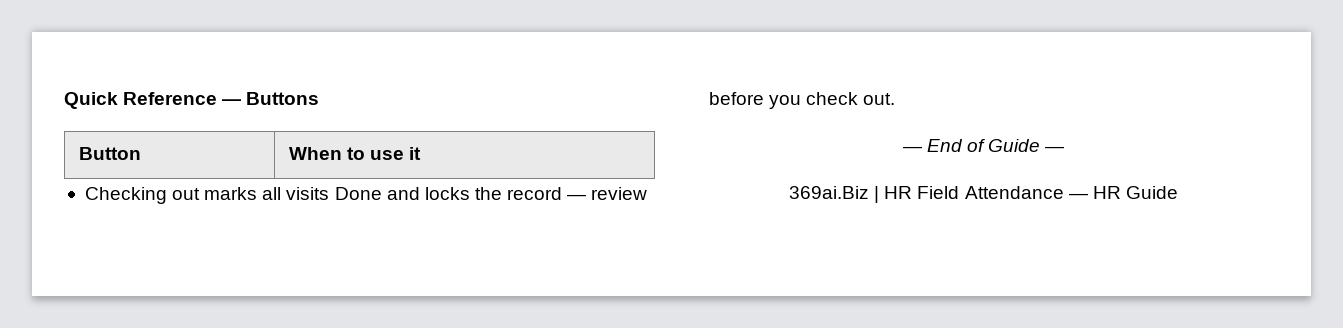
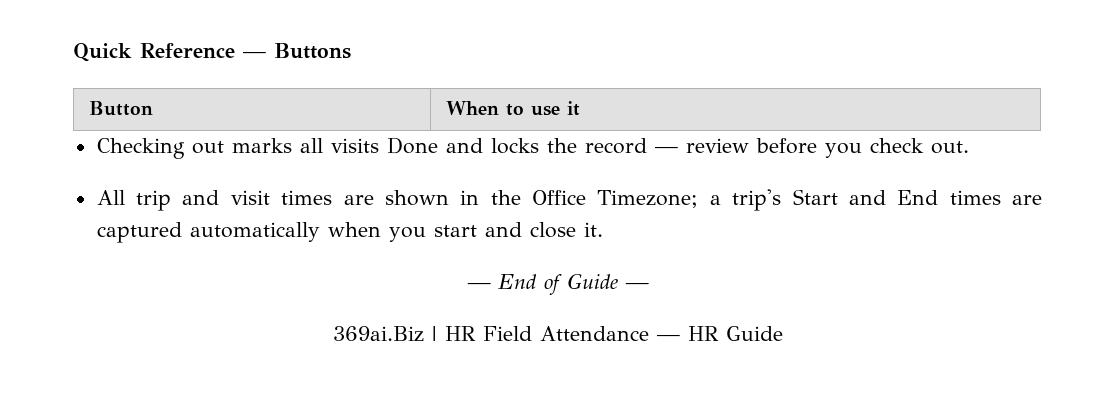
+ All trip and visit times are shown in the Office Timezone; a trip's Start and End times are captured automatically when you start and close it.

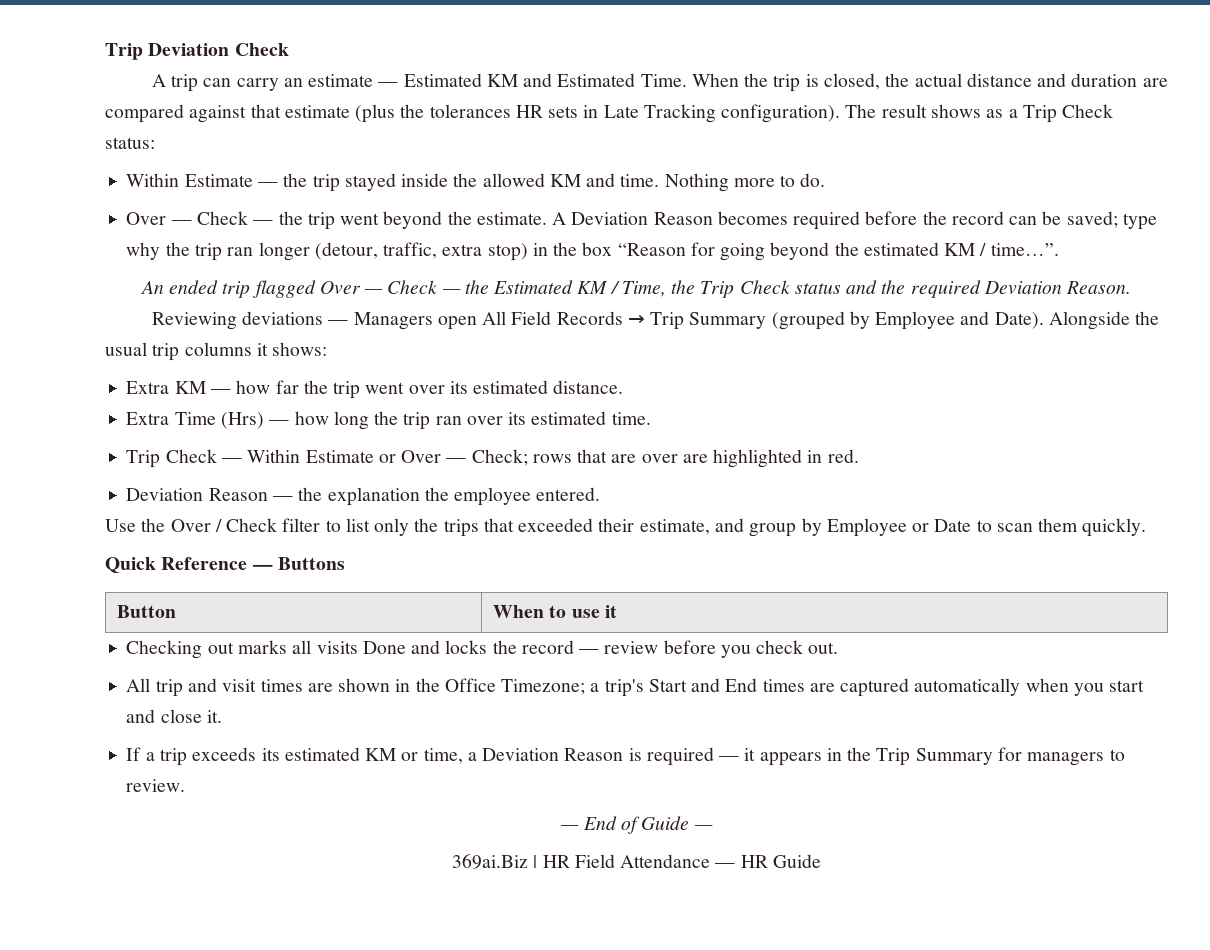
+ Trip Deviation Check
+ A trip can carry an estimate — Estimated KM and Estimated Time. When the trip is closed, the actual distance and duration are compared against that estimate (plus the tolerances HR sets in Late Tracking configuration). The result shows as a Trip Check status:
+ Within Estimate — the trip stayed inside the allowed KM and time. Nothing more to do.
+ Over — Check — the trip went beyond the estimate. A Deviation Reason becomes required before the record can be saved; type why the trip ran longer (detour, traffic, extra stop) in the box “Reason for going beyond the estimated KM / time…”.
+ An ended trip flagged Over — Check — the Estimated KM / Time, the Trip Check status and the required Deviation Reason.
+ Reviewing deviations — Managers open All Field Records → Trip Summary (grouped by Employee and Date). Alongside the usual trip columns it shows:
+ Extra KM — how far the trip went over its estimated distance.
+ Extra Time (Hrs) — how long the trip ran over its estimated time.
+ Trip Check — Within Estimate or Over — Check; rows that are over are highlighted in red.
+ Deviation Reason — the explanation the employee entered.
+ Use the Over / Check filter to list only the trips that exceeded their estimate, and group by Employee or Date to scan them quickly.
+ If a trip exceeds its estimated KM or time, a Deviation Reason is required — it appears in the Trip Summary for managers to review.

